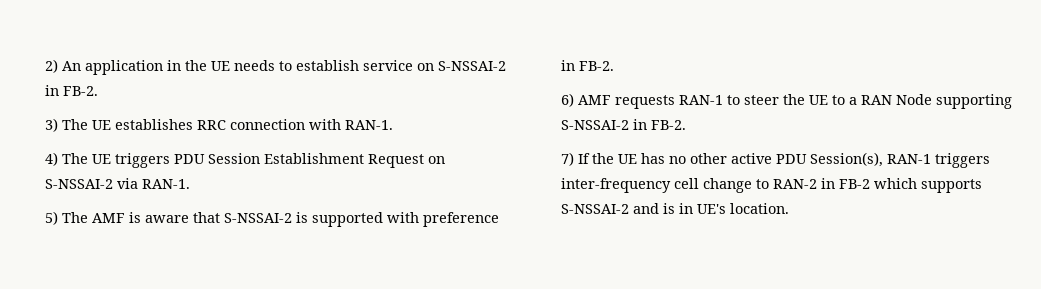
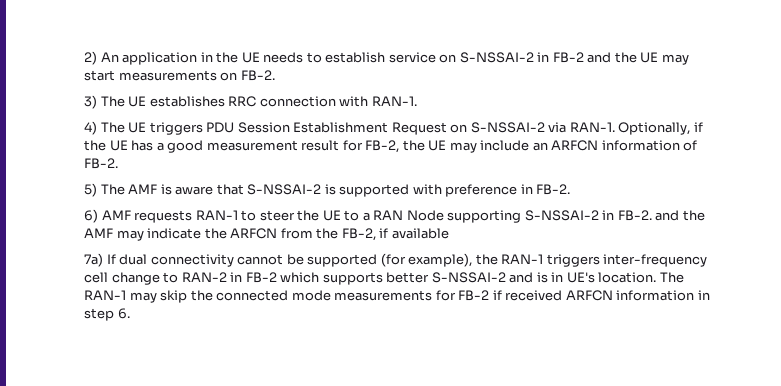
- 2) An application in the UE needs to establish service on S-NSSAI-2 in FB-2.
+ 2) An application in the UE needs to establish service on S-NSSAI-2 in FB-2 and the UE may start measurements on FB-2.
+ Optionally, if the UE has a good measurement result for FB-2, the UE may include an ARFCN information of FB-2.
- 6) AMF requests RAN-1 to steer the UE to a RAN Node supporting S-NSSAI-2 in FB-2.
- 7) If the UE has no other active PDU Session(s), RAN-1 triggers inter-frequency cell change to RAN-2 in FB-2 which supports S-NSSAI-2 and is in UE's location.
+ 6) AMF requests RAN-1 to steer the UE to a RAN Node supporting S-NSSAI-2 in FB-2. and the AMF may indicate the ARFCN from the FB-2, if available
+ 7a) If dual connectivity cannot be supported (for example), the RAN-1 triggers inter-frequency cell change to RAN-2 in FB-2 which supports better S-NSSAI-2 and is in UE's location.
+ The RAN-1 may skip the connected mode measurements for FB-2 if received ARFCN information in step 6.

